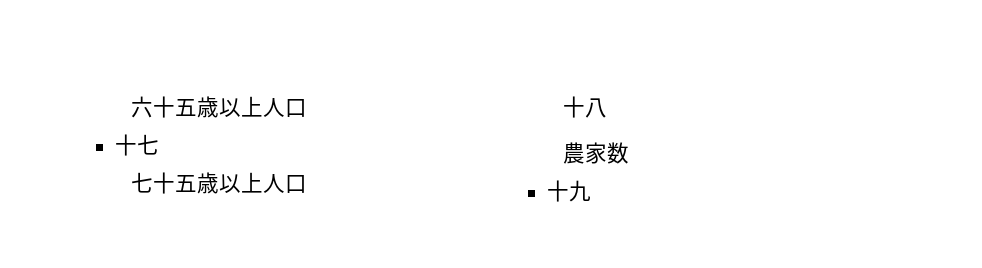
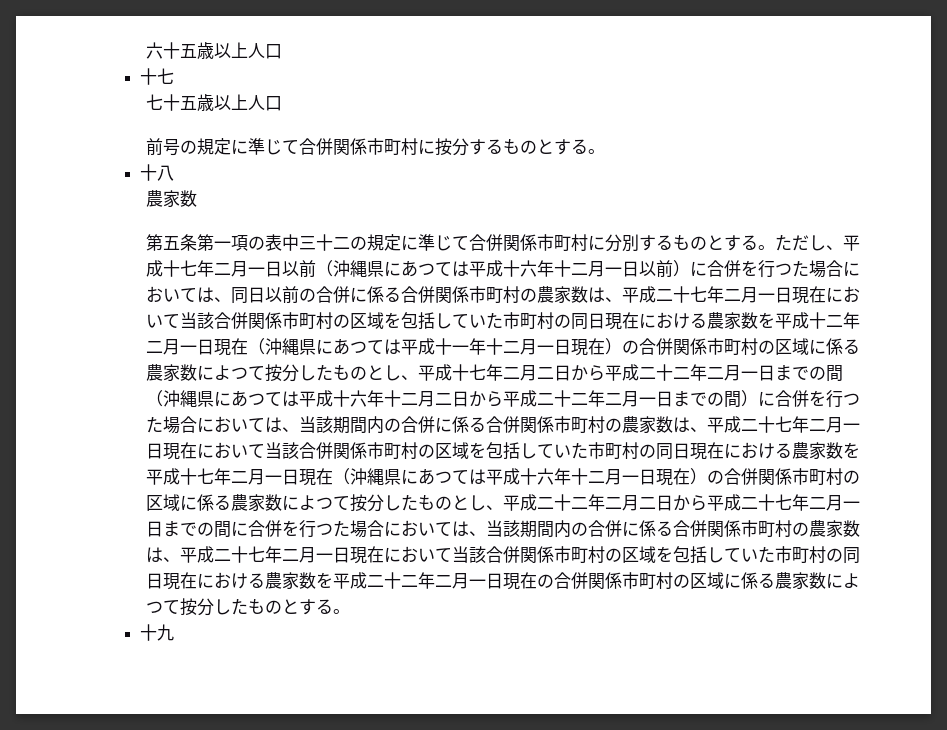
+ 前号の規定に準じて合併関係市町村に按分するものとする。
  十八
  農家数
+ 第五条第一項の表中三十二の規定に準じて合併関係市町村に分別するものとする。ただし、平成十七年二月一日以前（沖縄県にあつては平成十六年十二月一日以前）に合併を行つた場合においては、同日以前の合併に係る合併関係市町村の農家数は、平成二十七年二月一日現在において当該合併関係市町村の区域を包括していた市町村の同日現在における農家数を平成十二年二月一日現在（沖縄県にあつては平成十一年十二月一日現在）の合併関係市町村の区域に係る農家数によつて按分したものとし、平成十七年二月二日から平成二十二年二月一日までの間（沖縄県にあつては平成十六年十二月二日から平成二十二年二月一日までの間）に合併を行つた場合においては、当該期間内の合併に係る合併関係市町村の農家数は、平成二十七年二月一日現在において当該合併関係市町村の区域を包括していた市町村の同日現在における農家数を平成十七年二月一日現在（沖縄県にあつては平成十六年十二月一日現在）の合併関係市町村の区域に係る農家数によつて按分したものとし、平成二十二年二月二日から平成二十七年二月一日までの間に合併を行つた場合においては、当該期間内の合併に係る合併関係市町村の農家数は、平成二十七年二月一日現在において当該合併関係市町村の区域を包括していた市町村の同日現在における農家数を平成二十二年二月一日現在の合併関係市町村の区域に係る農家数によつて按分したものとする。

